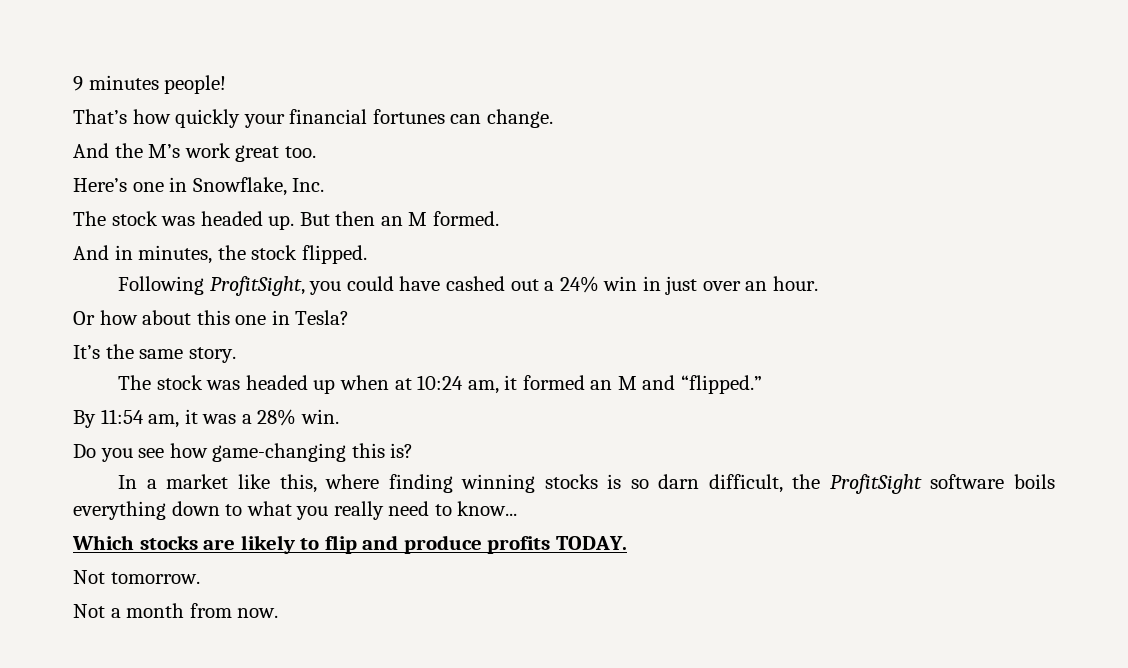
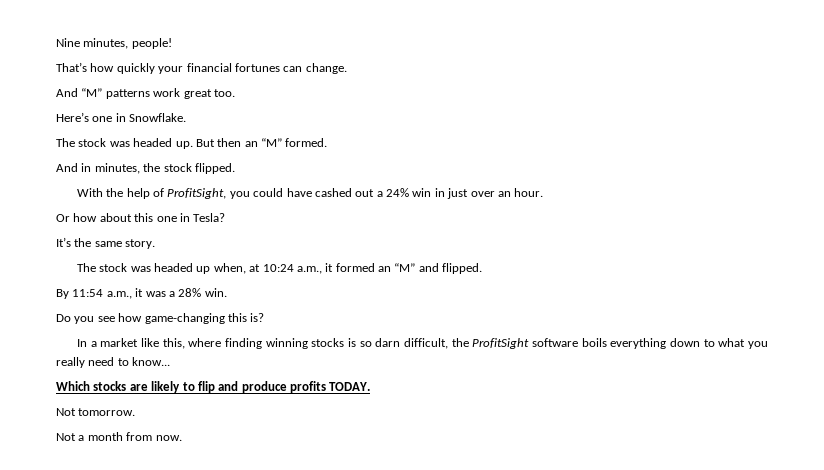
- 9 minutes people!
+ Nine minutes, people!
- And the M’s work great too.
+ And “M” patterns work great too.
- Here’s one in Snowflake, Inc.
+ Here’s one in Snowflake.
- But then an M formed.
+ But then an “M” formed.
- Following ProfitSight, you could have cashed out a 24% win in just over an hour.
+ With the help of ProfitSight, you could have cashed out a 24% win in just over an hour.
- The stock was headed up when at 10:24 am, it formed an M and “flipped.”
+ The stock was headed up when, at 10:24 a.m., it formed an “M” and flipped.
- By 11:54 am, it was a 28% win.
+ By 11:54 a.m., it was a 28% win.

